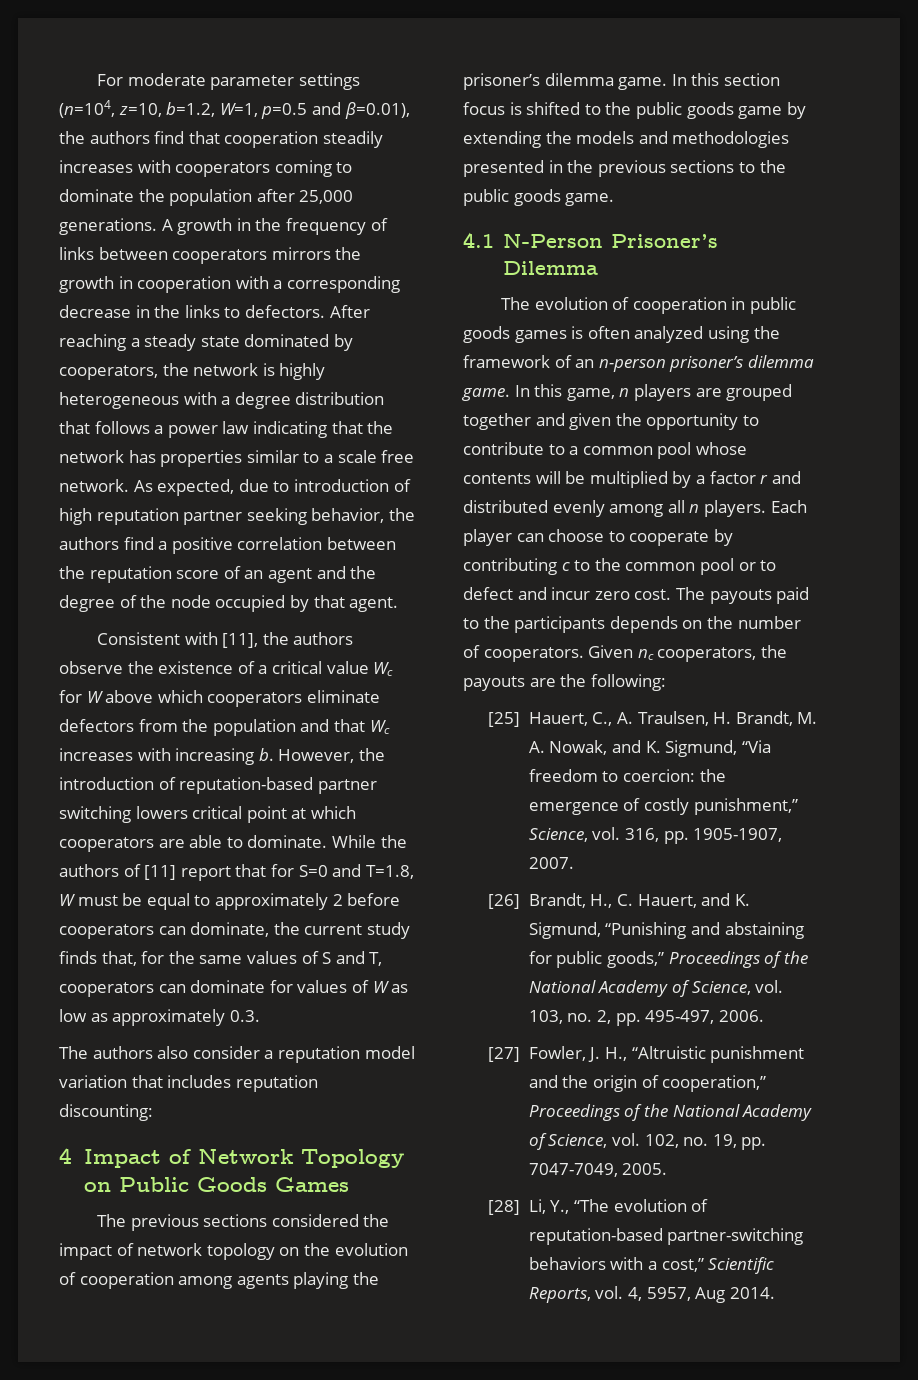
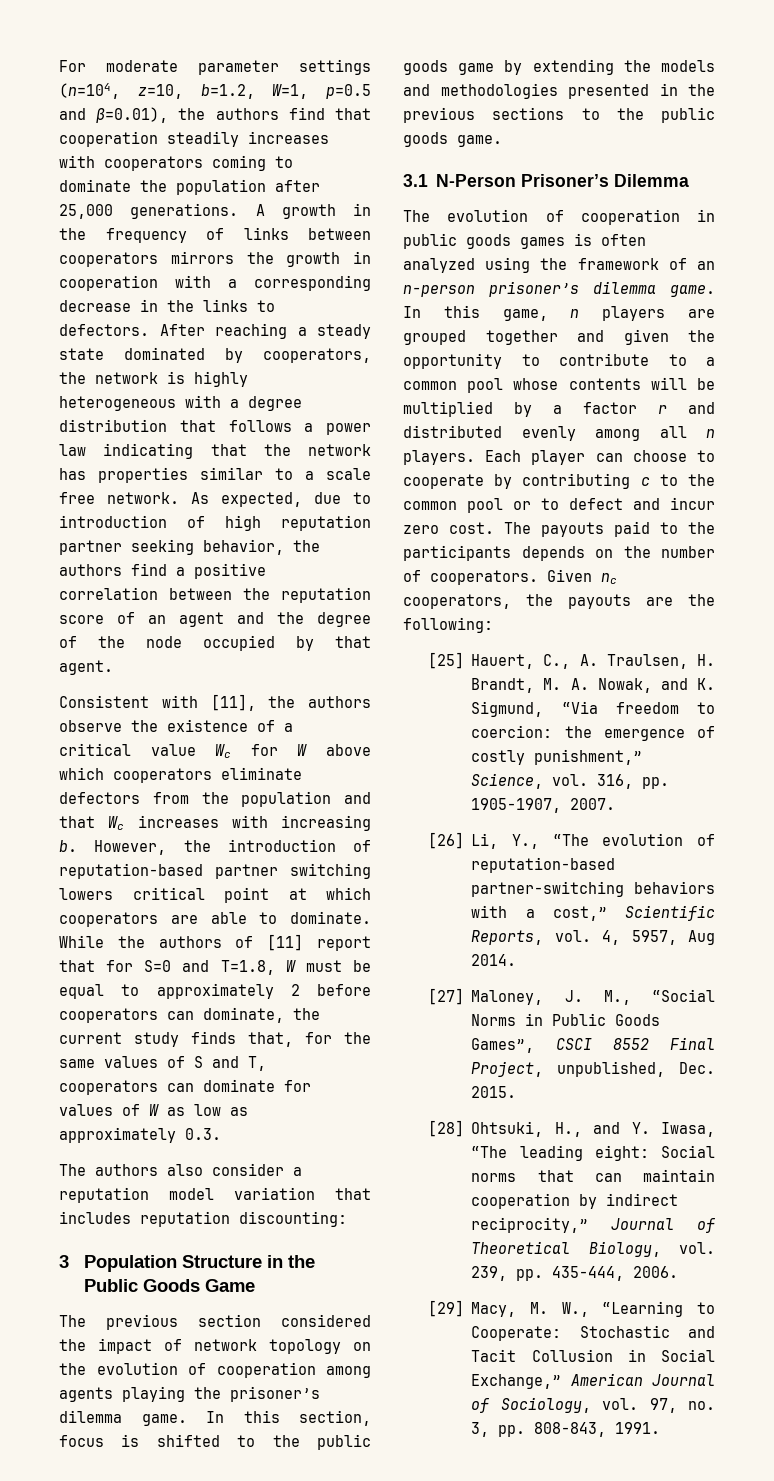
- 4 Impact of Network Topology on Public Goods Games
+ 3 Population Structure in the Public Goods Game
- The previous sections considered the impact of network topology on the evolution of cooperation among agents playing the prisoner’s dilemma game.
+ The previous section considered the impact of network topology on the evolution of cooperation among agents playing the prisoner’s dilemma game.
- In this section focus is shifted to the public goods game by extending the models and methodologies presented in the previous sections to the public goods game.
+ In this section, focus is shifted to the public goods game by extending the models and methodologies presented in the previous sections to the public goods game.
- 4.1 N-Person Prisoner’s Dilemma
+ 3.1 N-Person Prisoner’s Dilemma
- [26] Brandt, H., C. Hauert, and K. Sigmund, “Punishing and abstaining for public goods,” Proceedings of the National Academy of Science, vol. 103, no. 2, pp. 495-497, 2006.
- [27] Fowler, J. H., “Altruistic punishment and the origin of cooperation,” Proceedings of the National Academy of Science, vol. 102, no. 19, pp. 7047-7049, 2005.
- [28] Li, Y., “The evolution of reputation-based partner-switching behaviors with a cost,” Scientific Reports, vol. 4, 5957, Aug 2014.
+ [26] Li, Y., “The evolution of reputation-based partner-switching behaviors with a cost,” Scientific Reports, vol. 4, 5957, Aug 2014.
+ [27] Maloney, J. M., “Social Norms in Public Goods Games”, CSCI 8552 Final Project, unpublished, Dec. 2015.
+ [28] Ohtsuki, H., and Y. Iwasa, “The leading eight: Social norms that can maintain cooperation by indirect reciprocity,” Journal of Theoretical Biology, vol. 239, pp. 435-444, 2006.
+ [29] Macy, M. W., “Learning to Cooperate: Stochastic and Tacit Collusion in Social Exchange,” American Journal of Sociology, vol. 97, no. 3, pp. 808-843, 1991.

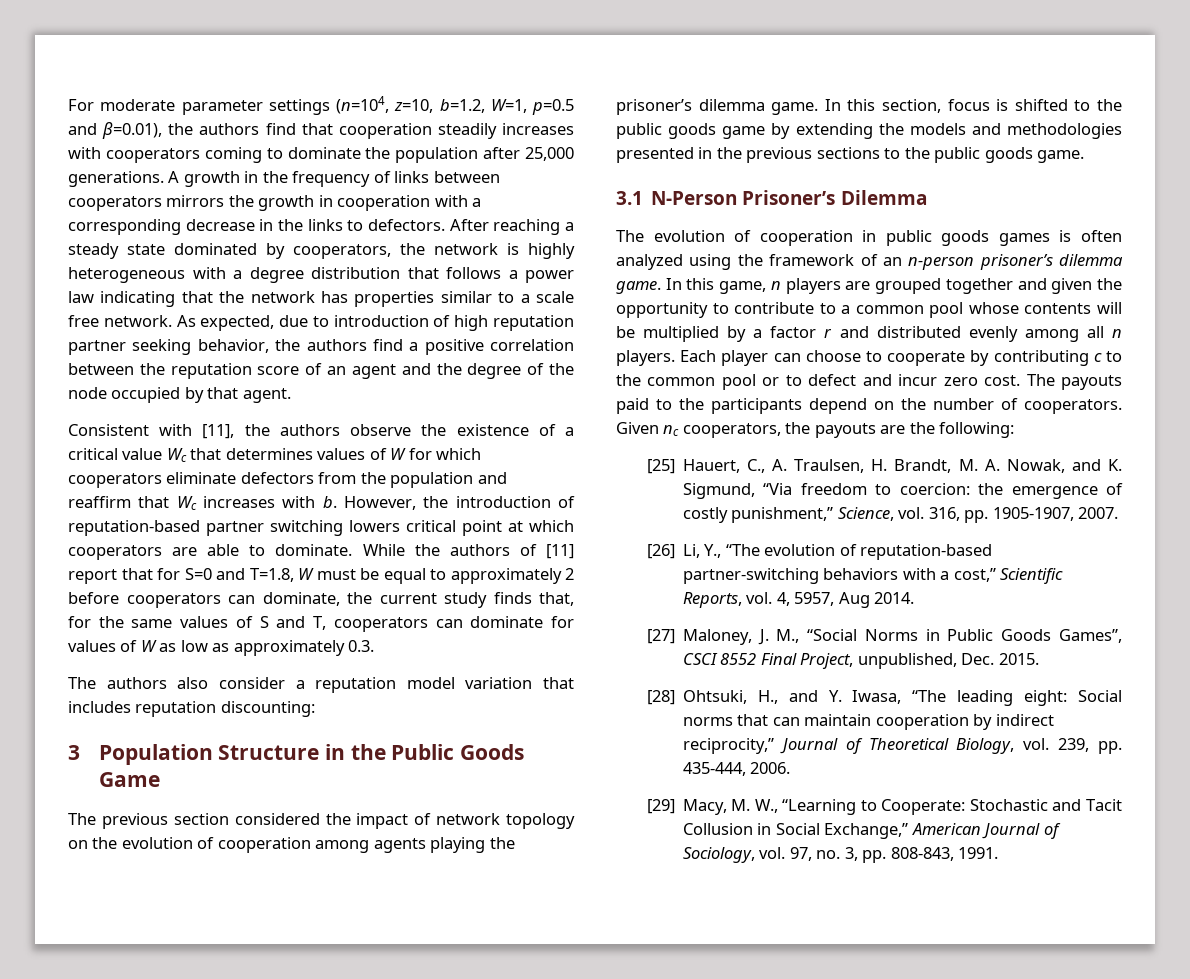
- Consistent with [11], the authors observe the existence of a critical value Wc for W above which cooperators eliminate defectors from the population and that Wc increases with increasing b.
+ Consistent with [11], the authors observe the existence of a critical value Wc that determines values of W for which cooperators eliminate defectors from the population and reaffirm that Wc increases with b.
- The payouts paid to the participants depends on the number of cooperators.
+ The payouts paid to the participants depend on the number of cooperators.

